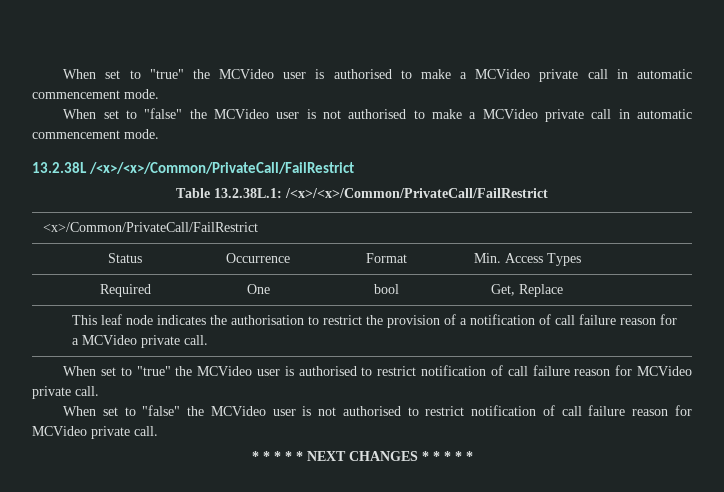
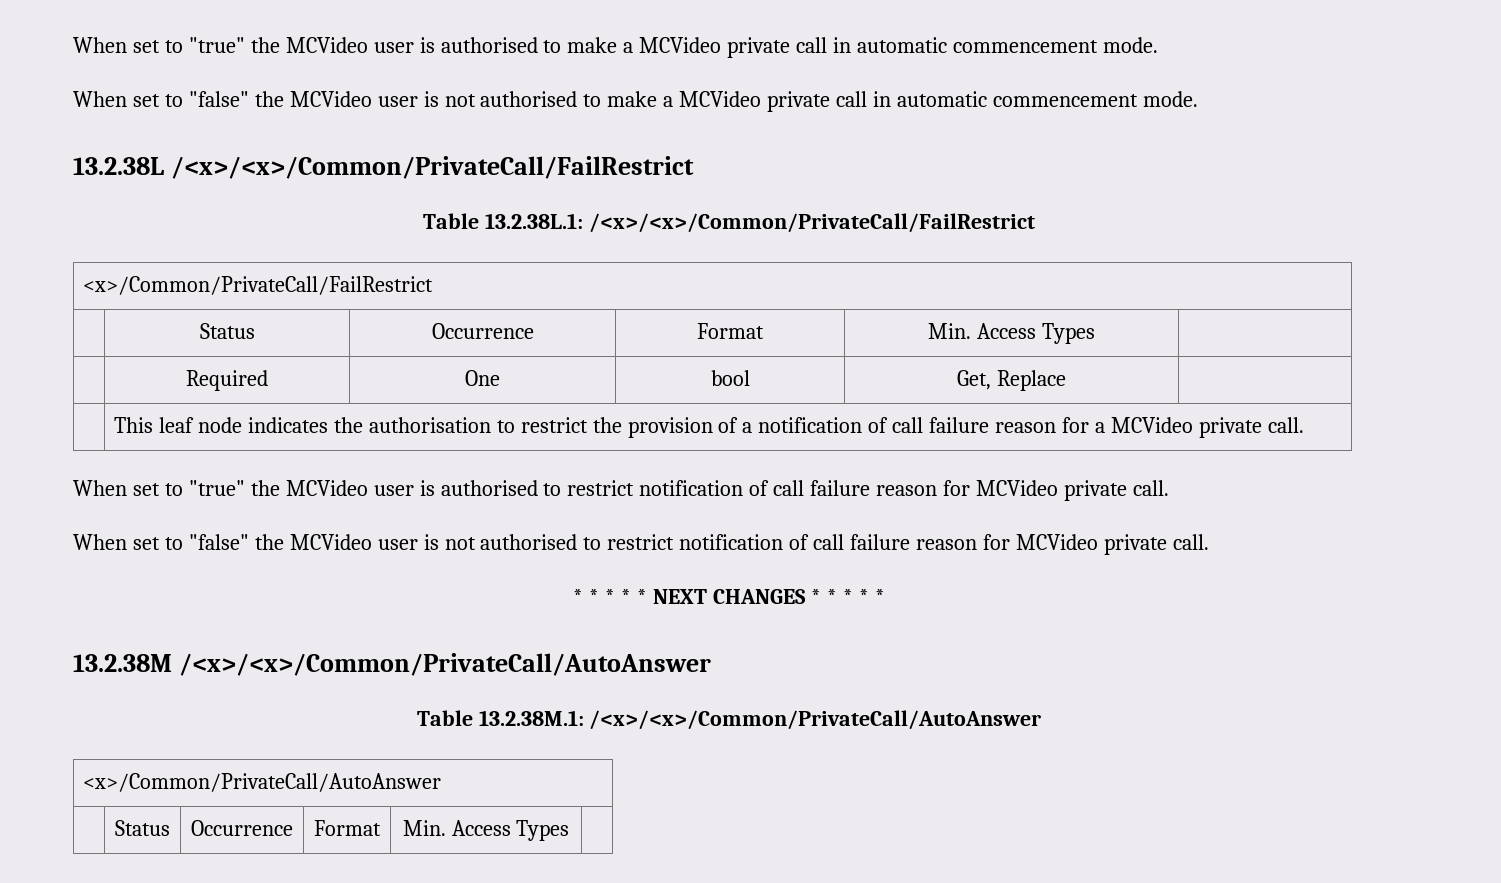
+ 13.2.38M /<x>/<x>/Common/PrivateCall/AutoAnswer
+ Table 13.2.38M.1: /<x>/<x>/Common/PrivateCall/AutoAnswer
+ <x>/Common/PrivateCall/AutoAnswer
+ | Status | Occurrence | Format | Min. Access Types |

